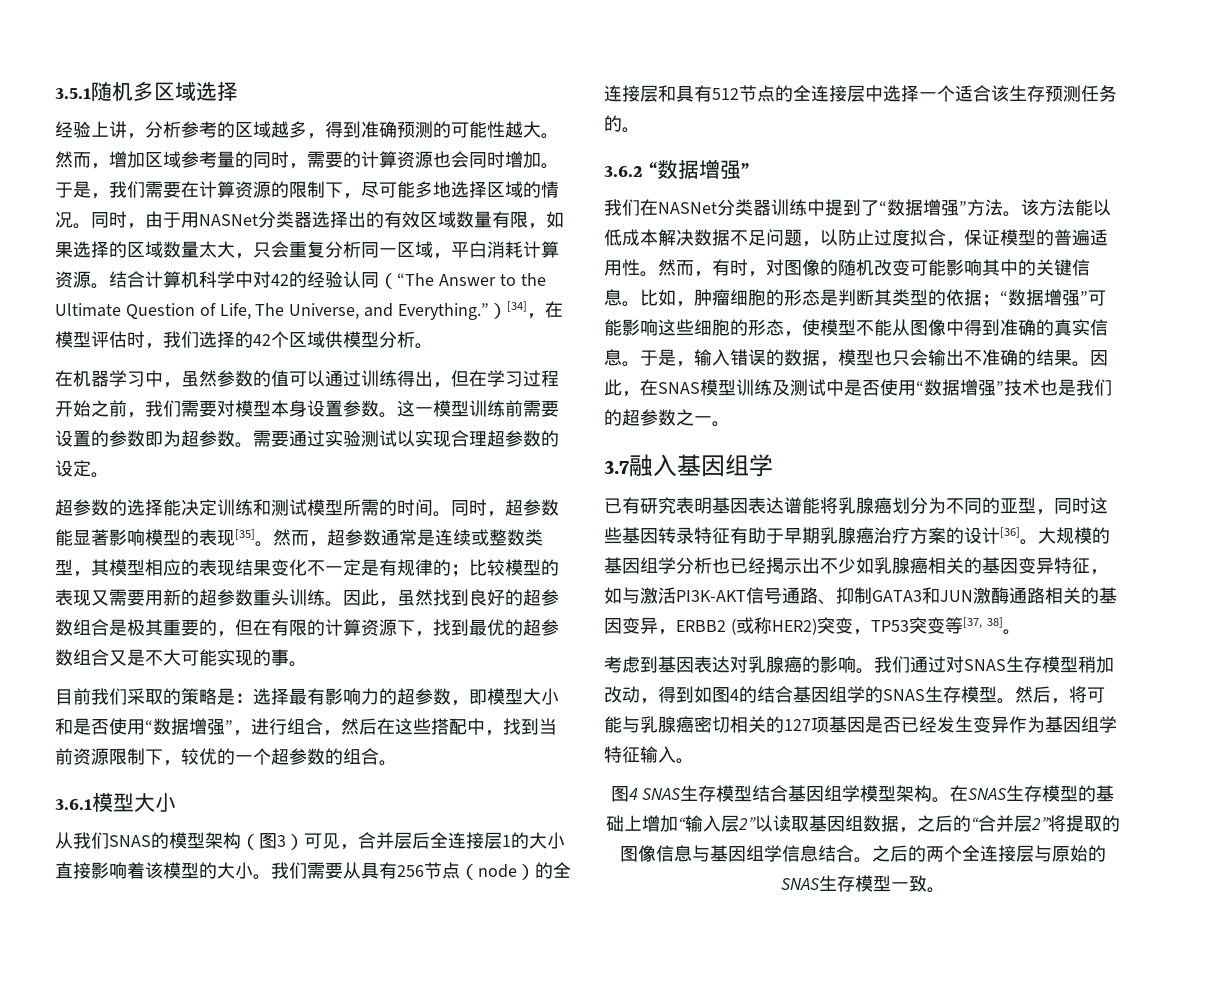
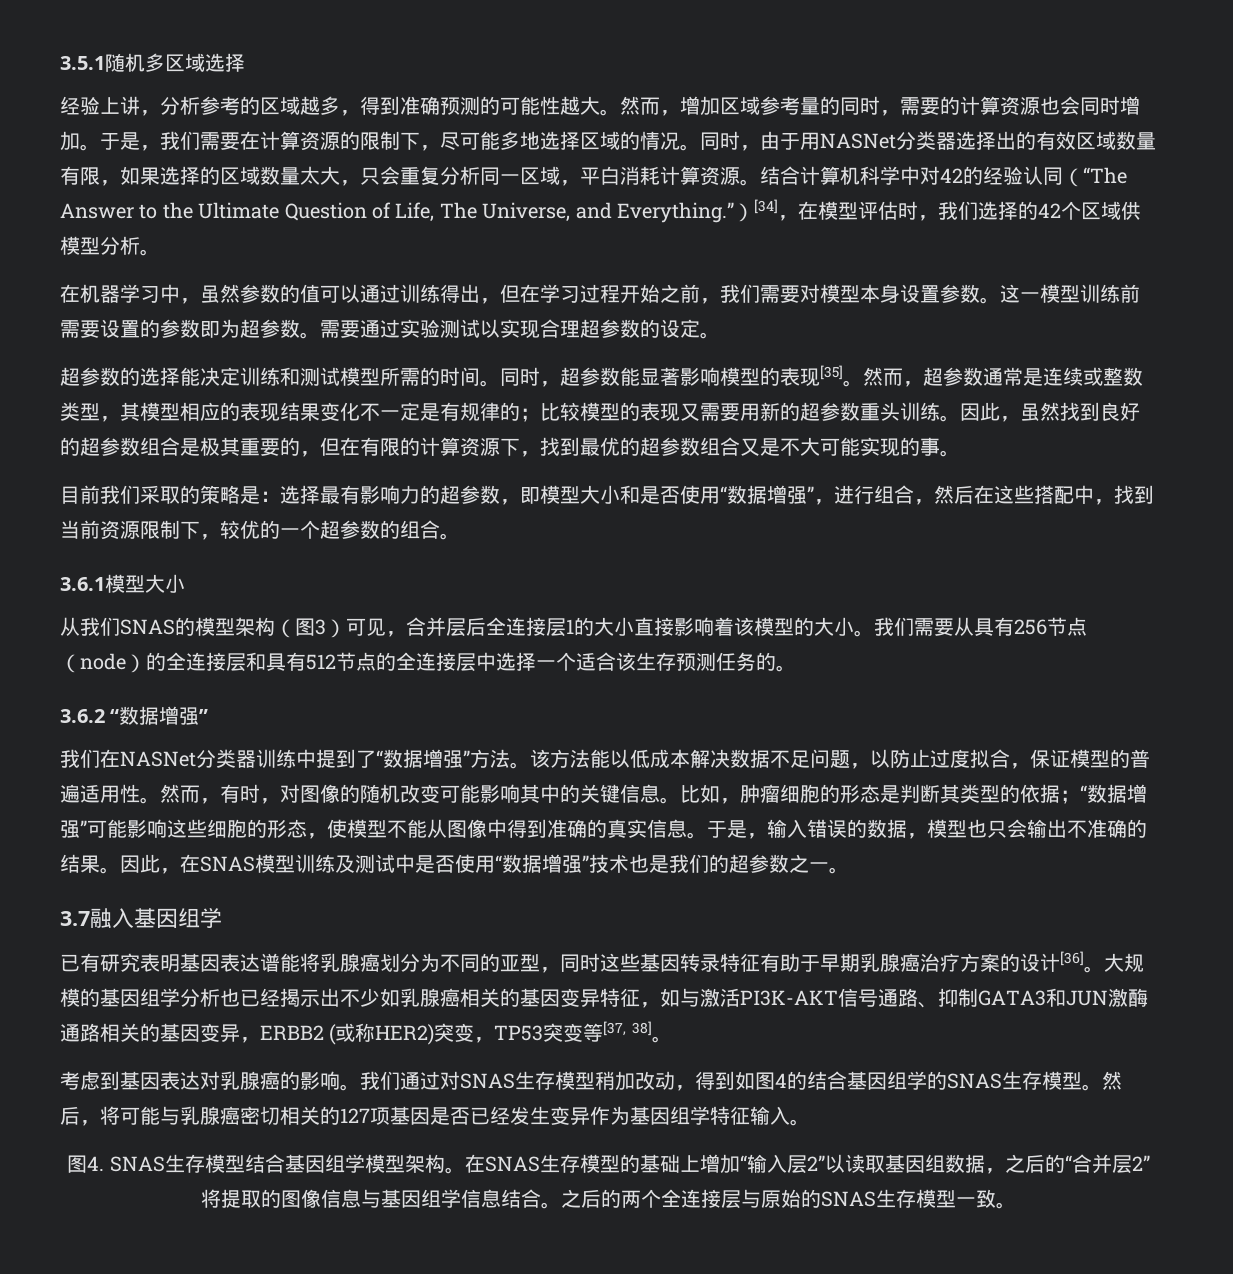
- 图4 SNAS生存模型结合基因组学模型架构。
+ 图4. SNAS生存模型结合基因组学模型架构。

